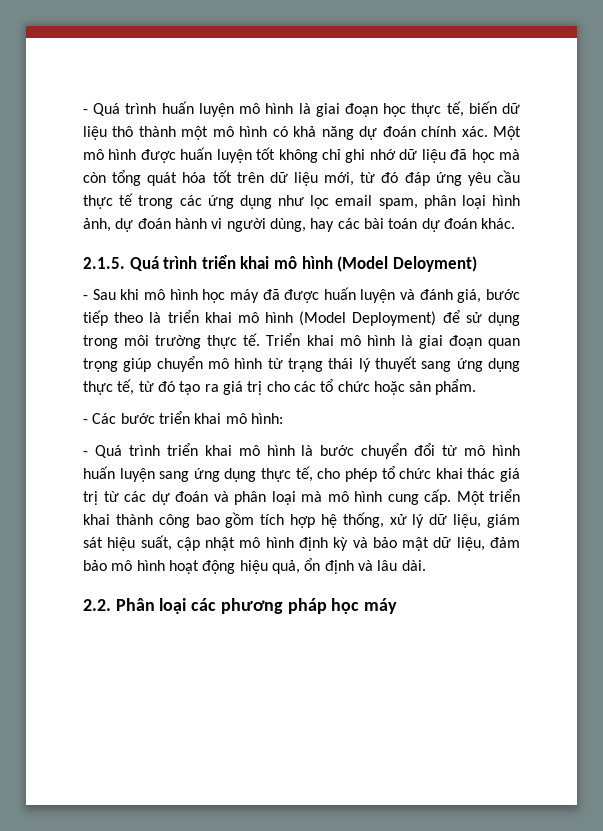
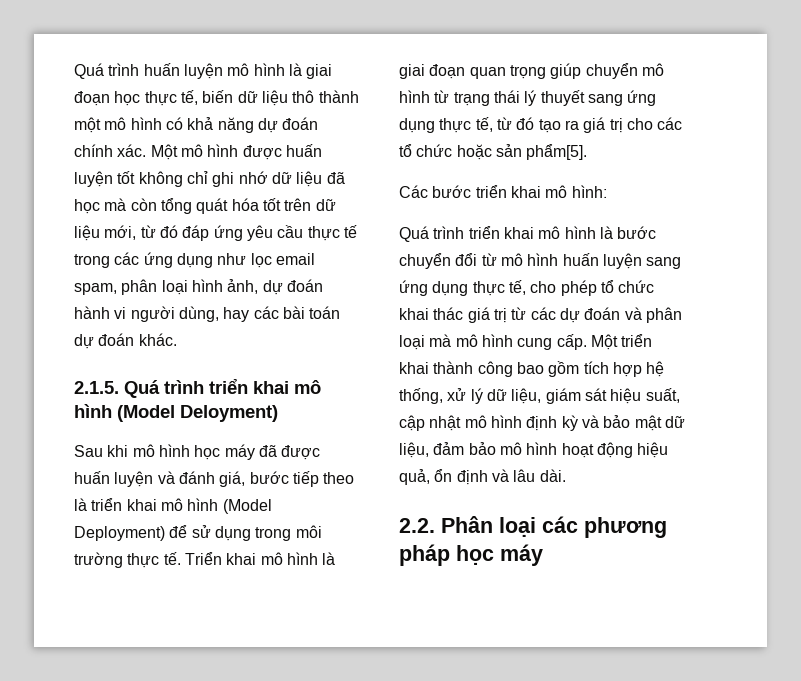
- - Quá trình huấn luyện mô hình là giai đoạn học thực tế, biến dữ liệu thô thành một mô hình có khả năng dự đoán chính xác.
+ Quá trình huấn luyện mô hình là giai đoạn học thực tế, biến dữ liệu thô thành một mô hình có khả năng dự đoán chính xác.
- - Sau khi mô hình học máy đã được huấn luyện và đánh giá, bước tiếp theo là triển khai mô hình (Model Deployment) để sử dụng trong môi trường thực tế.
+ Sau khi mô hình học máy đã được huấn luyện và đánh giá, bước tiếp theo là triển khai mô hình (Model Deployment) để sử dụng trong môi trường thực tế.
- Triển khai mô hình là giai đoạn quan trọng giúp chuyển mô hình từ trạng thái lý thuyết sang ứng dụng thực tế, từ đó tạo ra giá trị cho các tổ chức hoặc sản phẩm.
- - Các bước triển khai mô hình:
+ Triển khai mô hình là giai đoạn quan trọng giúp chuyển mô hình từ trạng thái lý thuyết sang ứng dụng thực tế, từ đó tạo ra giá trị cho các tổ chức hoặc sản phẩm[5].
+ Các bước triển khai mô hình:
- - Quá trình triển khai mô hình là bước chuyển đổi từ mô hình huấn luyện sang ứng dụng thực tế, cho phép tổ chức khai thác giá trị từ các dự đoán và phân loại mà mô hình cung cấp.
+ Quá trình triển khai mô hình là bước chuyển đổi từ mô hình huấn luyện sang ứng dụng thực tế, cho phép tổ chức khai thác giá trị từ các dự đoán và phân loại mà mô hình cung cấp.

